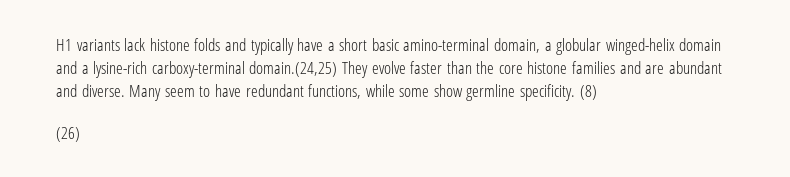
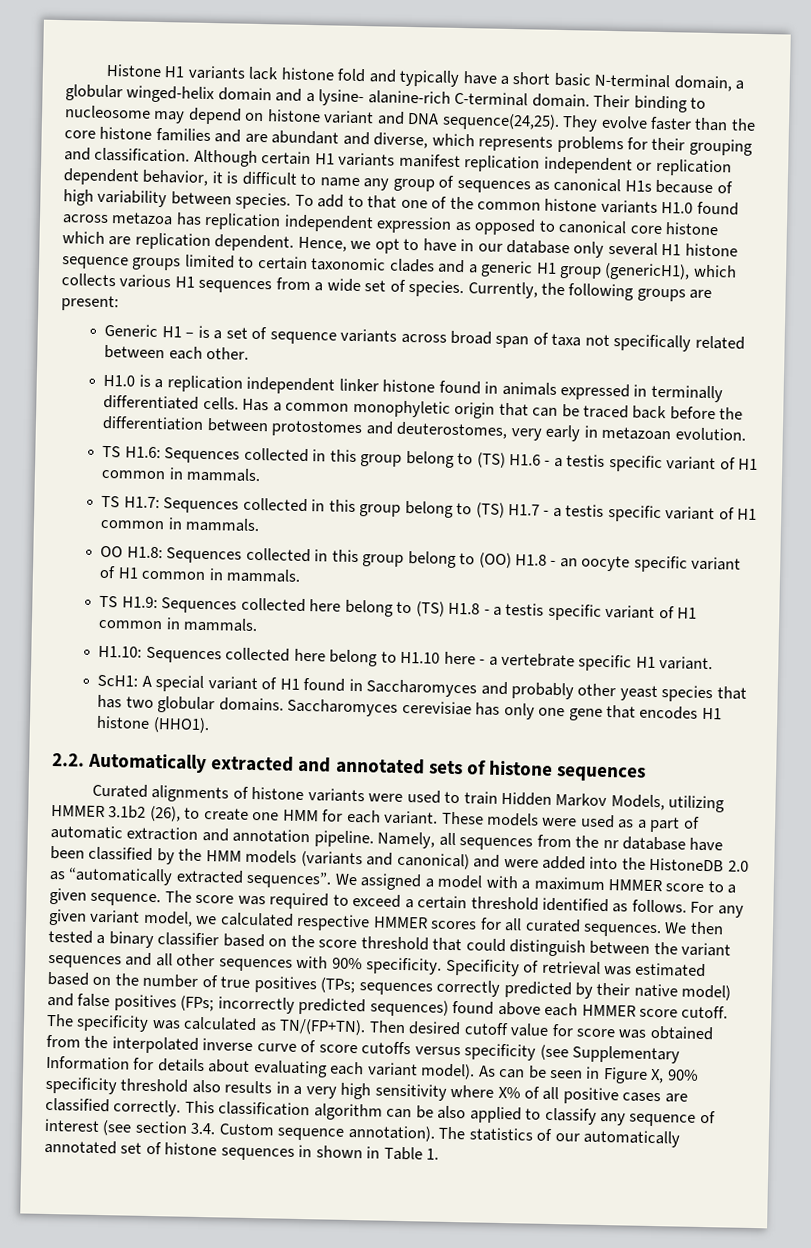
- H1 variants lack histone folds and typically have a short basic amino-terminal domain, a globular winged-helix domain and a lysine-rich carboxy-terminal domain.(24,25) They evolve faster than the core histone families and are abundant and diverse. Many seem to have redundant functions, while some show germline specificity. (8)
- (26)
+ Histone H1 variants lack histone fold and typically have a short basic N-terminal domain, a globular winged-helix domain and a lysine- alanine-rich C-terminal domain. Their binding to nucleosome may depend on histone variant and DNA sequence(24,25). They evolve faster than the core histone families and are abundant and diverse, which represents problems for their grouping and classification. Although certain H1 variants manifest replication independent or replication dependent behavior, it is difficult to name any group of sequences as canonical H1s because of high variability between species. To add to that one of the common histone variants H1.0 found across metazoa has replication independent expression as opposed to canonical core histone which are replication dependent. Hence, we opt to have in our database only several H1 histone sequence groups limited to certain taxonomic clades and a generic H1 group (genericH1), which collects various H1 sequences from a wide set of species. Currently, the following groups are present:
+ Generic H1 – is a set of sequence variants across broad span of taxa not specifically related between each other.
+ H1.0 is a replication independent linker histone found in animals expressed in terminally differentiated cells. Has a common monophyletic origin that can be traced back before the differentiation between protostomes and deuterostomes, very early in metazoan evolution.
+ TS H1.6: Sequences collected in this group belong to (TS) H1.6 - a testis specific variant of H1 common in mammals.
+ TS H1.7: Sequences collected in this group belong to (TS) H1.7 - a testis specific variant of H1 common in mammals.
+ OO H1.8: Sequences collected in this group belong to (OO) H1.8 - an oocyte specific variant of H1 common in mammals.
+ TS H1.9: Sequences collected here belong to (TS) H1.8 - a testis specific variant of H1 common in mammals.
+ H1.10: Sequences collected here belong to H1.10 here - a vertebrate specific H1 variant.
+ ScH1: A special variant of H1 found in Saccharomyces and probably other yeast species that has two globular domains. Saccharomyces cerevisiae has only one gene that encodes H1 histone (HHO1).
+ 2.2. Automatically extracted and annotated sets of histone sequences
+ Curated alignments of histone variants were used to train Hidden Markov Models, utilizing HMMER 3.1b2 (26), to create one HMM for each variant. These models were used as a part of automatic extraction and annotation pipeline. Namely, all sequences from the nr database have been classified by the HMM models (variants and canonical) and were added into the HistoneDB 2.0 as “automatically extracted sequences”. We assigned a model with a maximum HMMER score to a given sequence. The score was required to exceed a certain threshold identified as follows. For any given variant model, we calculated respective HMMER scores for all curated sequences. We then tested a binary classifier based on the score threshold that could distinguish between the variant sequences and all other sequences with 90% specificity. Specificity of retrieval was estimated based on the number of true positives (TPs; sequences correctly predicted by their native model) and false positives (FPs; incorrectly predicted sequences) found above each HMMER score cutoff. The specificity was calculated as TN/(FP+TN). Then desired cutoff value for score was obtained from the interpolated inverse curve of score cutoffs versus specificity (see Supplementary Information for details about evaluating each variant model). As can be seen in Figure X, 90% specificity threshold also results in a very high sensitivity where X% of all positive cases are classified correctly. This classification algorithm can be also applied to classify any sequence of interest (see section 3.4. Custom sequence annotation). The statistics of our automatically annotated set of histone sequences in shown in Table 1.

